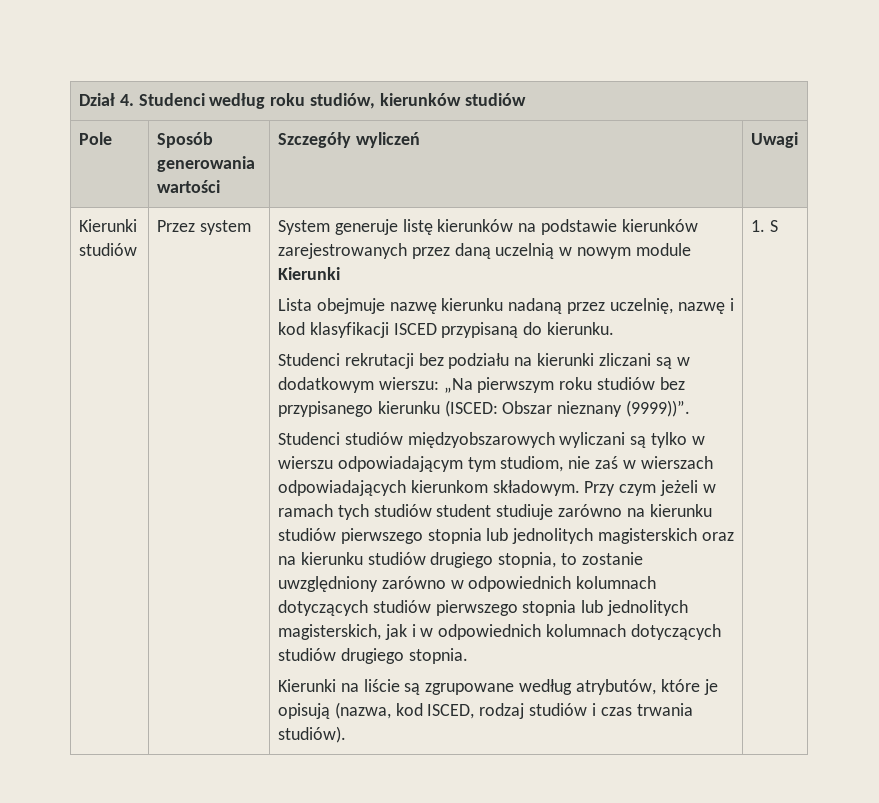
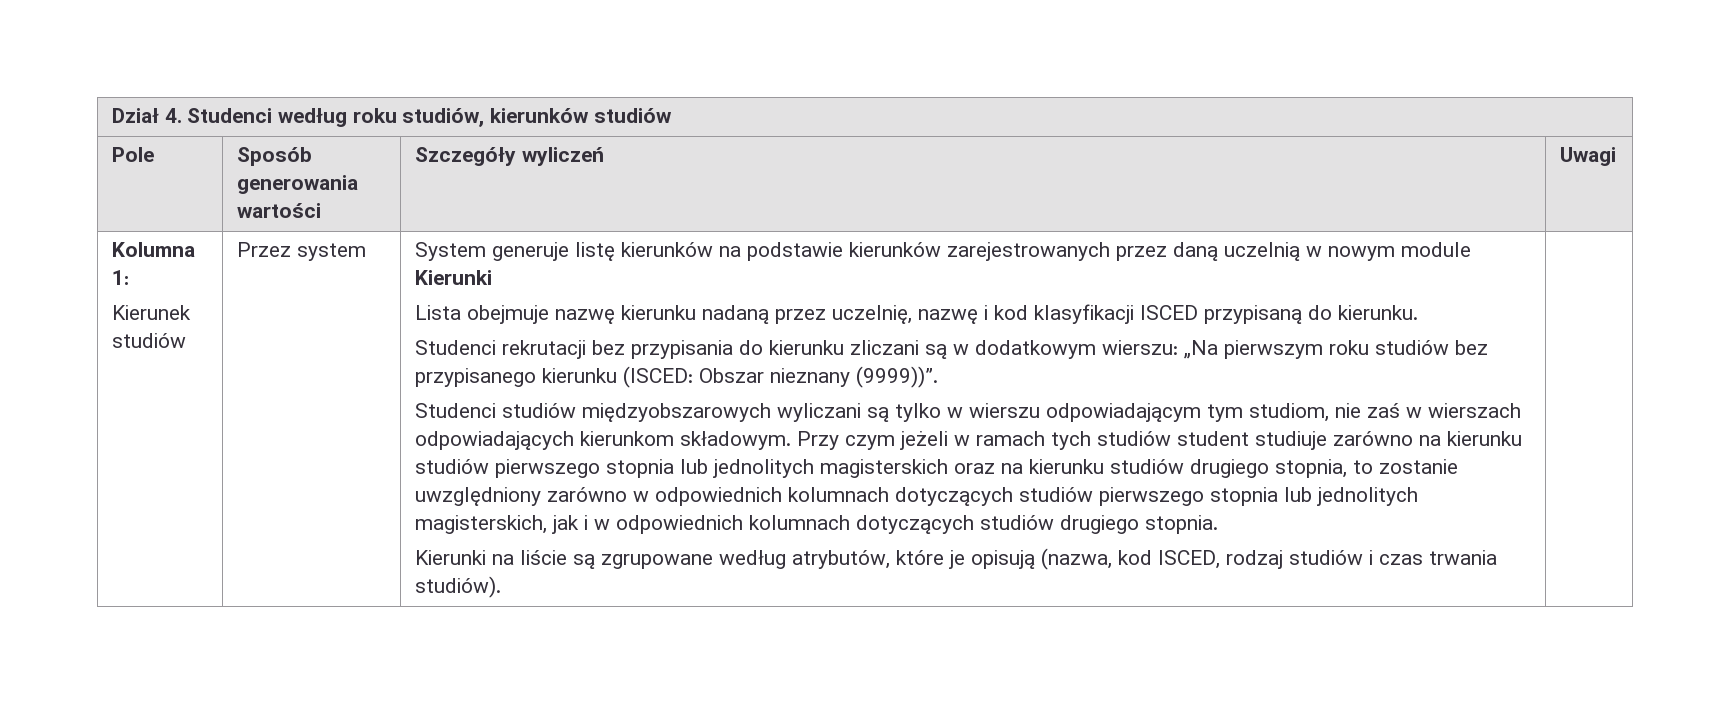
- Kierunki studiów
+ Kolumna 1:
+ Kierunek studiów
- Studenci rekrutacji bez podziału na kierunki zliczani są w dodatkowym wierszu: „Na pierwszym roku studiów bez przypisanego kierunku (ISCED: Obszar nieznany (9999))”.
+ Studenci rekrutacji bez przypisania do kierunku zliczani są w dodatkowym wierszu: „Na pierwszym roku studiów bez przypisanego kierunku (ISCED: Obszar nieznany (9999))”.
- 1. S

